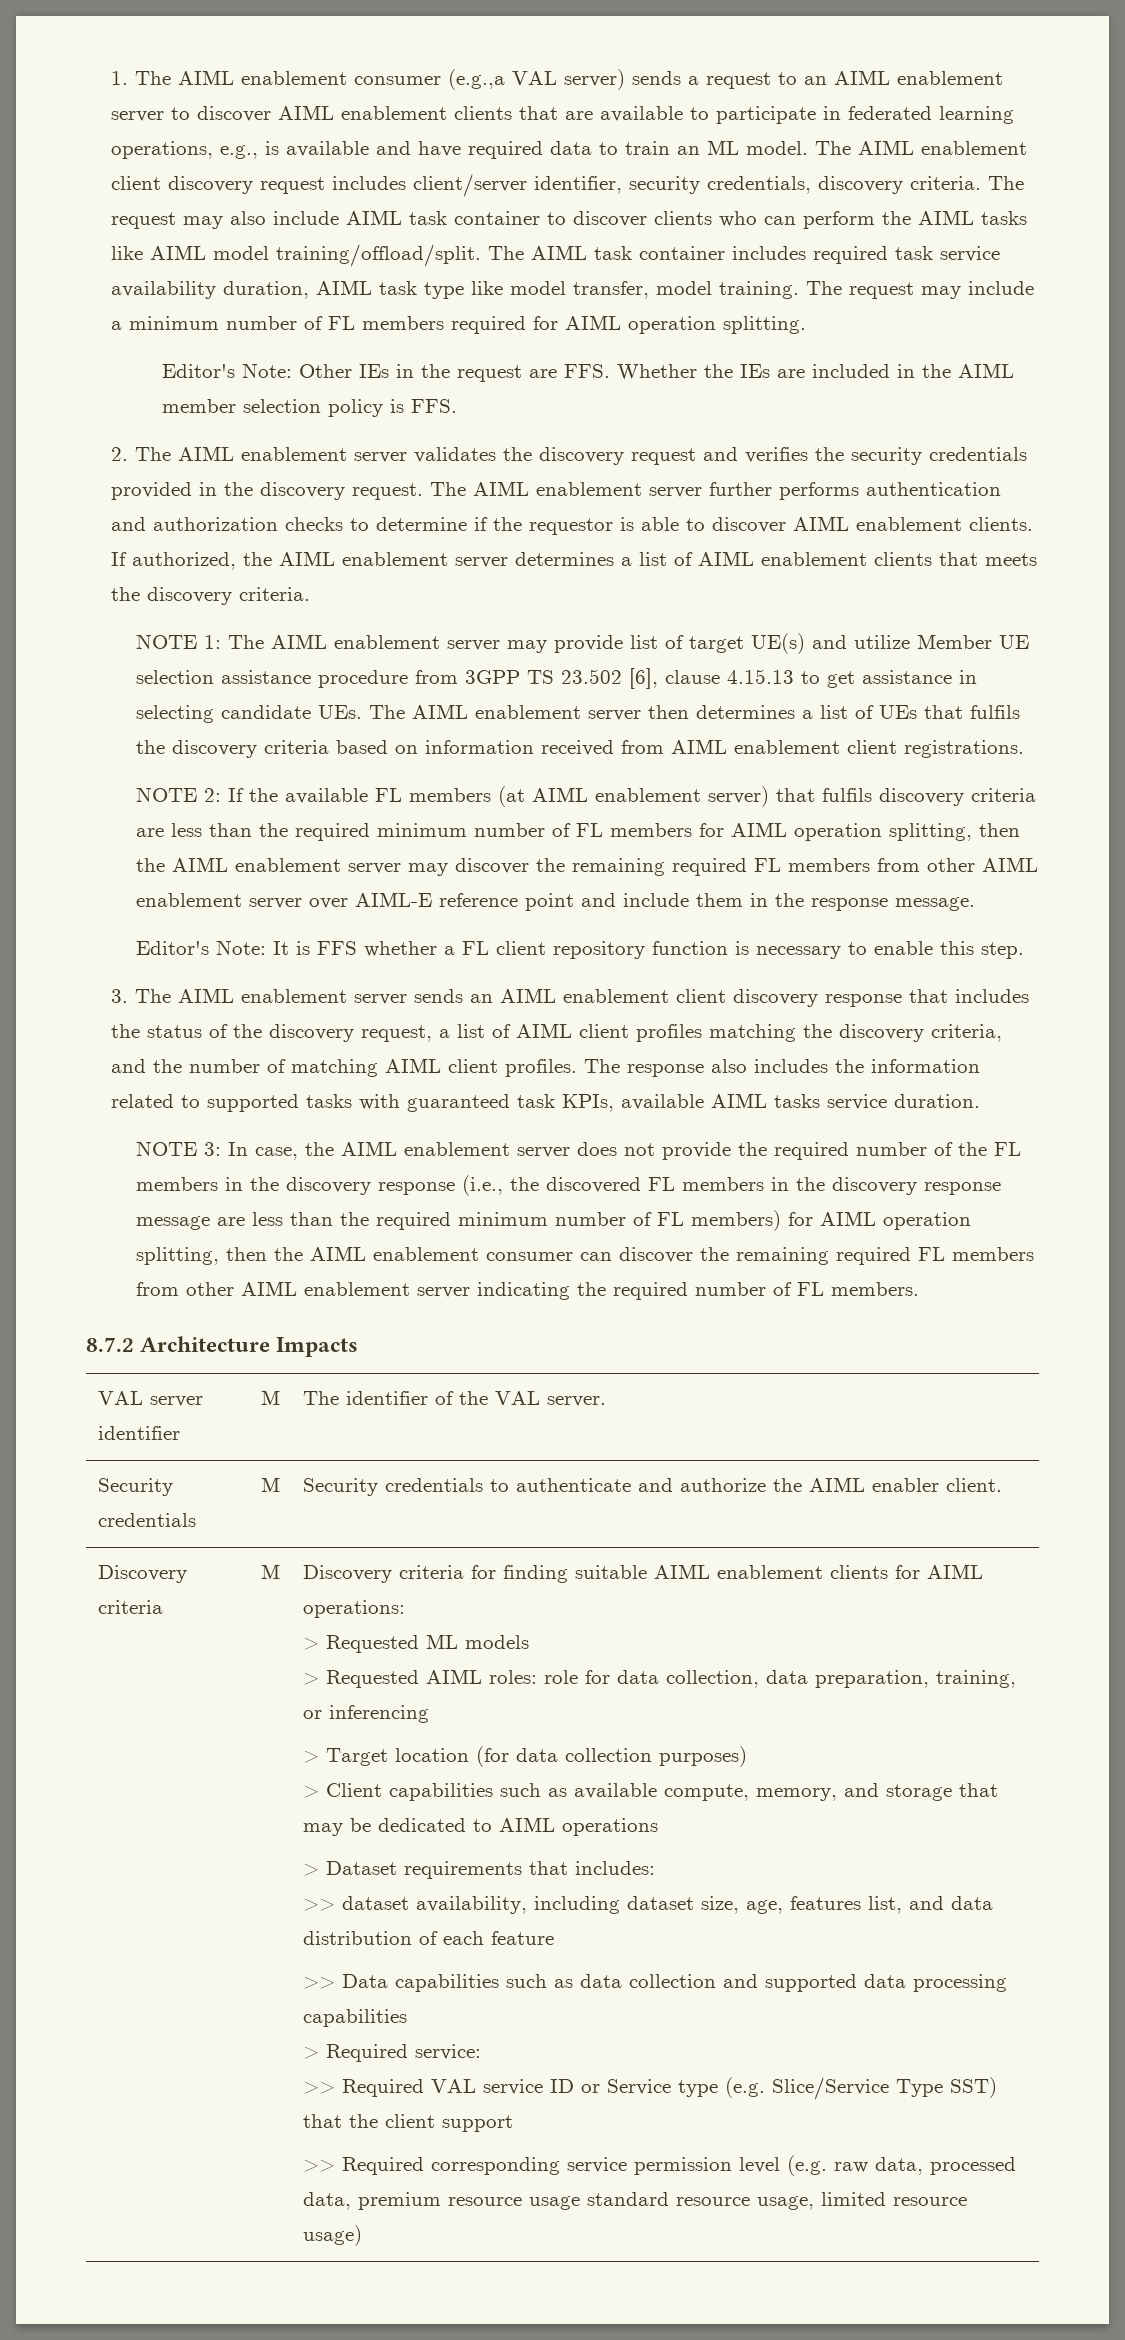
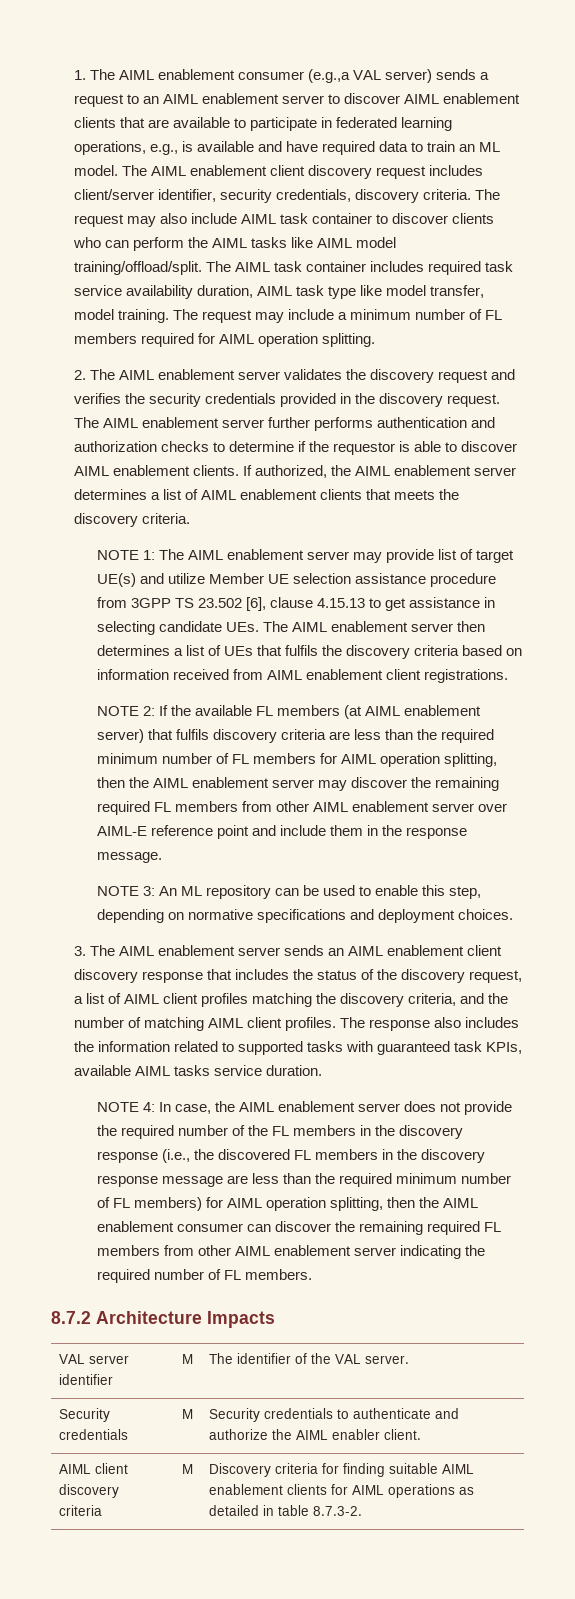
- Editor's Note: Other IEs in the request are FFS. Whether the IEs are included in the AIML member selection policy is FFS.
- Editor's Note: It is FFS whether a FL client repository function is necessary to enable this step.
+ NOTE 3: An ML repository can be used to enable this step, depending on normative specifications and deployment choices.
- NOTE 3:
+ NOTE 4:
  Security credentials | M | Security credentials to authenticate and authorize the AIML enabler client.
- Discovery criteria
+ AIML client discovery criteria
- Discovery criteria for finding suitable AIML enablement clients for AIML operations:
- > Requested ML models
- > Requested AIML roles: role for data collection, data preparation, training, or inferencing
- > Target location (for data collection purposes)
- > Client capabilities such as available compute, memory, and storage that may be dedicated to AIML operations
- > Dataset requirements that includes:
- >> dataset availability, including dataset size, age, features list, and data distribution of each feature
- >> Data capabilities such as data collection and supported data processing capabilities
- > Required service:
- >> Required VAL service ID or Service type (e.g. Slice/Service Type SST) that the client support
- >> Required corresponding service permission level (e.g. raw data, processed data, premium resource usage standard resource usage, limited resource usage)
+ Discovery criteria for finding suitable AIML enablement clients for AIML operations as detailed in table 8.7.3-2.

